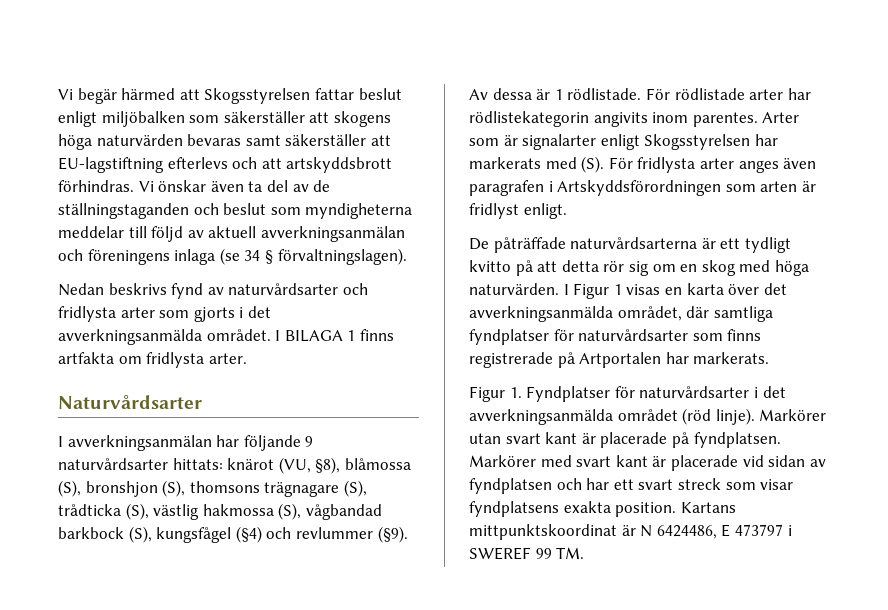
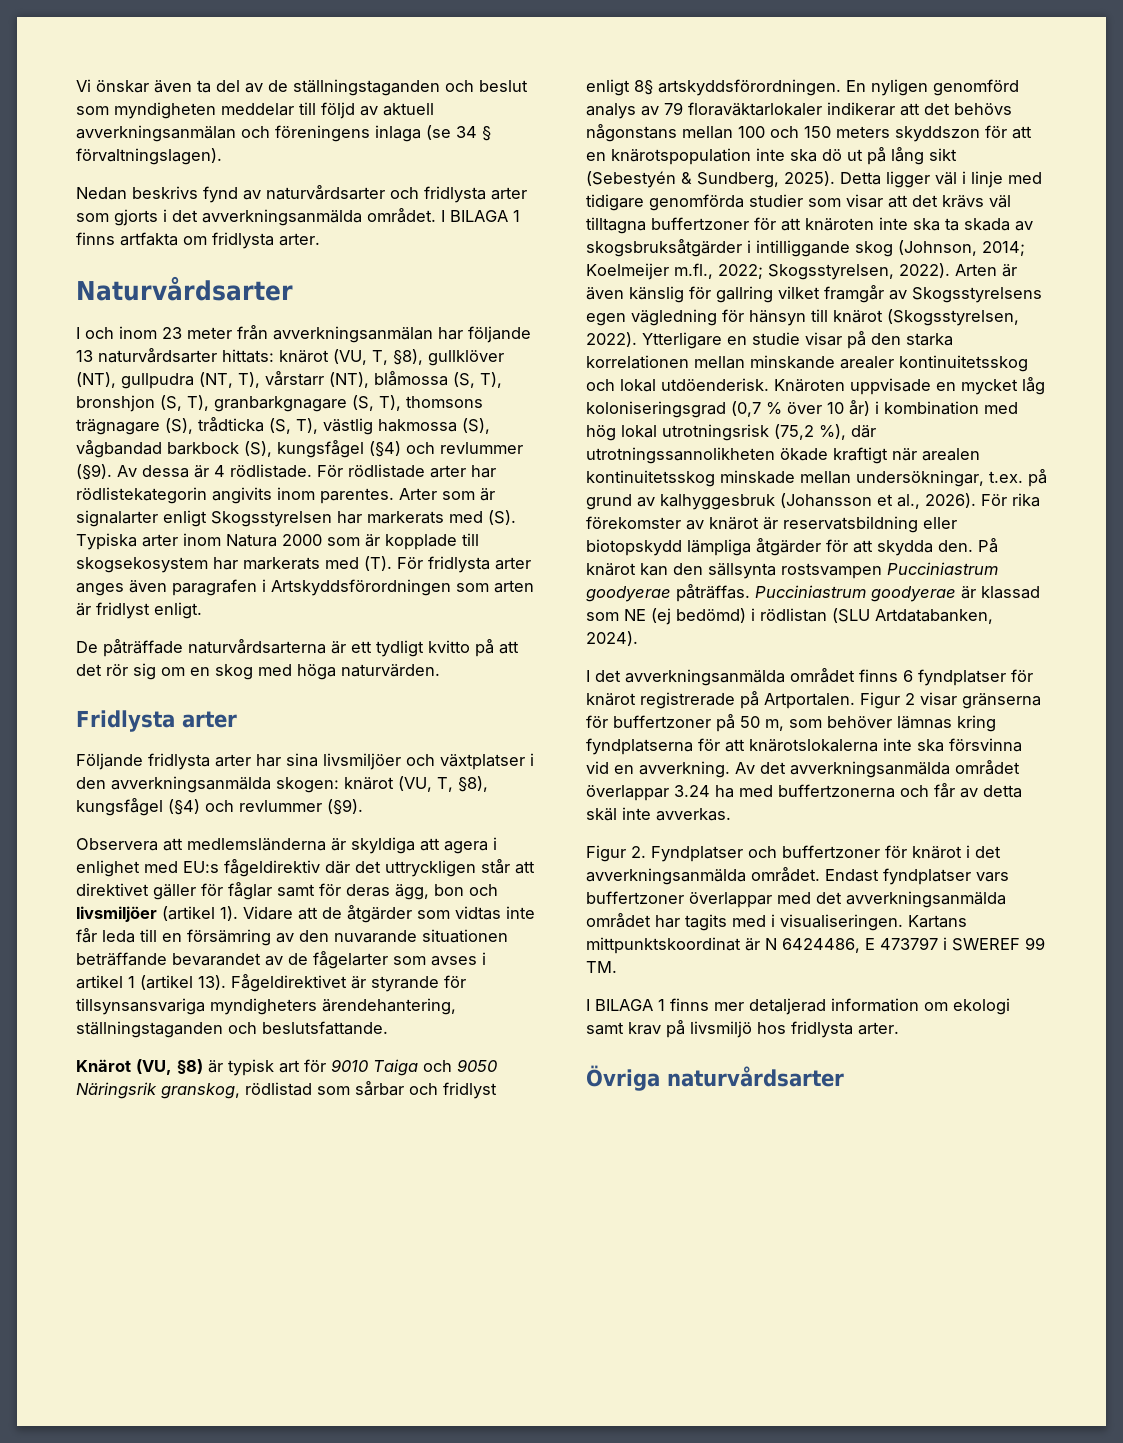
- Vi begär härmed att Skogsstyrelsen fattar beslut enligt miljöbalken som säkerställer att skogens höga naturvärden bevaras samt säkerställer att EU-lagstiftning efterlevs och att artskyddsbrott förhindras. Vi önskar även ta del av de ställningstaganden och beslut som myndigheterna meddelar till följd av aktuell avverkningsanmälan och föreningens inlaga (se 34 § förvaltningslagen).
+ Vi önskar även ta del av de ställningstaganden och beslut som myndigheten meddelar till följd av aktuell avverkningsanmälan och föreningens inlaga (se 34 § förvaltningslagen).
- I avverkningsanmälan har följande 9 naturvårdsarter hittats: knärot (VU, §8), blåmossa (S), bronshjon (S), thomsons trägnagare (S), trådticka (S), västlig hakmossa (S), vågbandad barkbock (S), kungsfågel (§4) och revlummer (§9).
+ I och inom 23 meter från avverkningsanmälan har följande 13 naturvårdsarter hittats: knärot (VU, T, §8), gullklöver (NT), gullpudra (NT, T), vårstarr (NT), blåmossa (S, T), bronshjon (S, T), granbarkgnagare (S, T), thomsons trägnagare (S), trådticka (S, T), västlig hakmossa (S), vågbandad barkbock (S), kungsfågel (§4) och revlummer (§9).
- Av dessa är 1 rödlistade.
+ Av dessa är 4 rödlistade.
- Arter som är signalarter enligt Skogsstyrelsen har markerats med (S). För fridlysta arter anges även paragrafen i Artskyddsförordningen som arten är fridlyst enligt.
+ Arter som är signalarter enligt Skogsstyrelsen har markerats med (S). Typiska arter inom Natura 2000 som är kopplade till skogsekosystem har markerats med (T). För fridlysta arter anges även paragrafen i Artskyddsförordningen som arten är fridlyst enligt.
- De påträffade naturvårdsarterna är ett tydligt kvitto på att detta rör sig om en skog med höga naturvärden. I Figur 1 visas en karta över det avverkningsanmälda området, där samtliga fyndplatser för naturvårdsarter som finns registrerade på Artportalen har markerats.
- Figur 1. Fyndplatser för naturvårdsarter i det avverkningsanmälda området (röd linje). Markörer utan svart kant är placerade på fyndplatsen. Markörer med svart kant är placerade vid sidan av fyndplatsen och har ett svart streck som visar fyndplatsens exakta position.
+ De påträffade naturvårdsarterna är ett tydligt kvitto på att det rör sig om en skog med höga naturvärden.
+ Fridlysta arter
+ Följande fridlysta arter har sina livsmiljöer och växtplatser i den avverkningsanmälda skogen: knärot (VU, T, §8), kungsfågel (§4) och revlummer (§9).
+ Observera att medlemsländerna är skyldiga att agera i enlighet med EU:s fågeldirektiv där det uttryckligen står att direktivet gäller för fåglar samt för deras ägg, bon och livsmiljöer (artikel 1). Vidare att de åtgärder som vidtas inte får leda till en försämring av den nuvarande situationen beträffande bevarandet av de fågelarter som avses i artikel 1 (artikel 13). Fågeldirektivet är styrande för tillsynsansvariga myndigheters ärendehantering, ställningstaganden och beslutsfattande.
+ Knärot (VU, §8) är typisk art för 9010 Taiga och 9050 Näringsrik granskog, rödlistad som sårbar och fridlyst enligt 8§ artskyddsförordningen. En nyligen genomförd analys av 79 floraväktarlokaler indikerar att det behövs någonstans mellan 100 och 150 meters skyddszon för att en knärotspopulation inte ska dö ut på lång sikt (Sebestyén & Sundberg, 2025). Detta ligger väl i linje med tidigare genomförda studier som visar att det krävs väl tilltagna buffertzoner för att knäroten inte ska ta skada av skogsbruksåtgärder i intilliggande skog (Johnson, 2014; Koelmeijer m.fl., 2022; Skogsstyrelsen, 2022). Arten är även känslig för gallring vilket framgår av Skogsstyrelsens egen vägledning för hänsyn till knärot (Skogsstyrelsen, 2022). Ytterligare en studie visar på den starka korrelationen mellan minskande arealer kontinuitetsskog och lokal utdöenderisk. Knäroten uppvisade en mycket låg koloniseringsgrad (0,7 % över 10 år) i kombination med hög lokal utrotningsrisk (75,2 %), där utrotningssannolikheten ökade kraftigt när arealen kontinuitetsskog minskade mellan undersökningar, t.ex. på grund av kalhyggesbruk (Johansson et al., 2026). För rika förekomster av knärot är reservatsbildning eller biotopskydd lämpliga åtgärder för att skydda den. På knärot kan den sällsynta rostsvampen Pucciniastrum goodyerae påträffas. Pucciniastrum goodyerae är klassad som NE (ej bedömd) i rödlistan (SLU Artdatabanken, 2024).
+ I det avverkningsanmälda området finns 6 fyndplatser för knärot registrerade på Artportalen. Figur 2 visar gränserna för buffertzoner på 50 m, som behöver lämnas kring fyndplatserna för att knärotslokalerna inte ska försvinna vid en avverkning. Av det avverkningsanmälda området överlappar 3.24 ha med buffertzonerna och får av detta skäl inte avverkas.
+ Figur 2. Fyndplatser och buffertzoner för knärot i det avverkningsanmälda området. Endast fyndplatser vars buffertzoner överlappar med det avverkningsanmälda området har tagits med i visualiseringen.
+ I BILAGA 1 finns mer detaljerad information om ekologi samt krav på livsmiljö hos fridlysta arter.
+ Övriga naturvårdsarter

